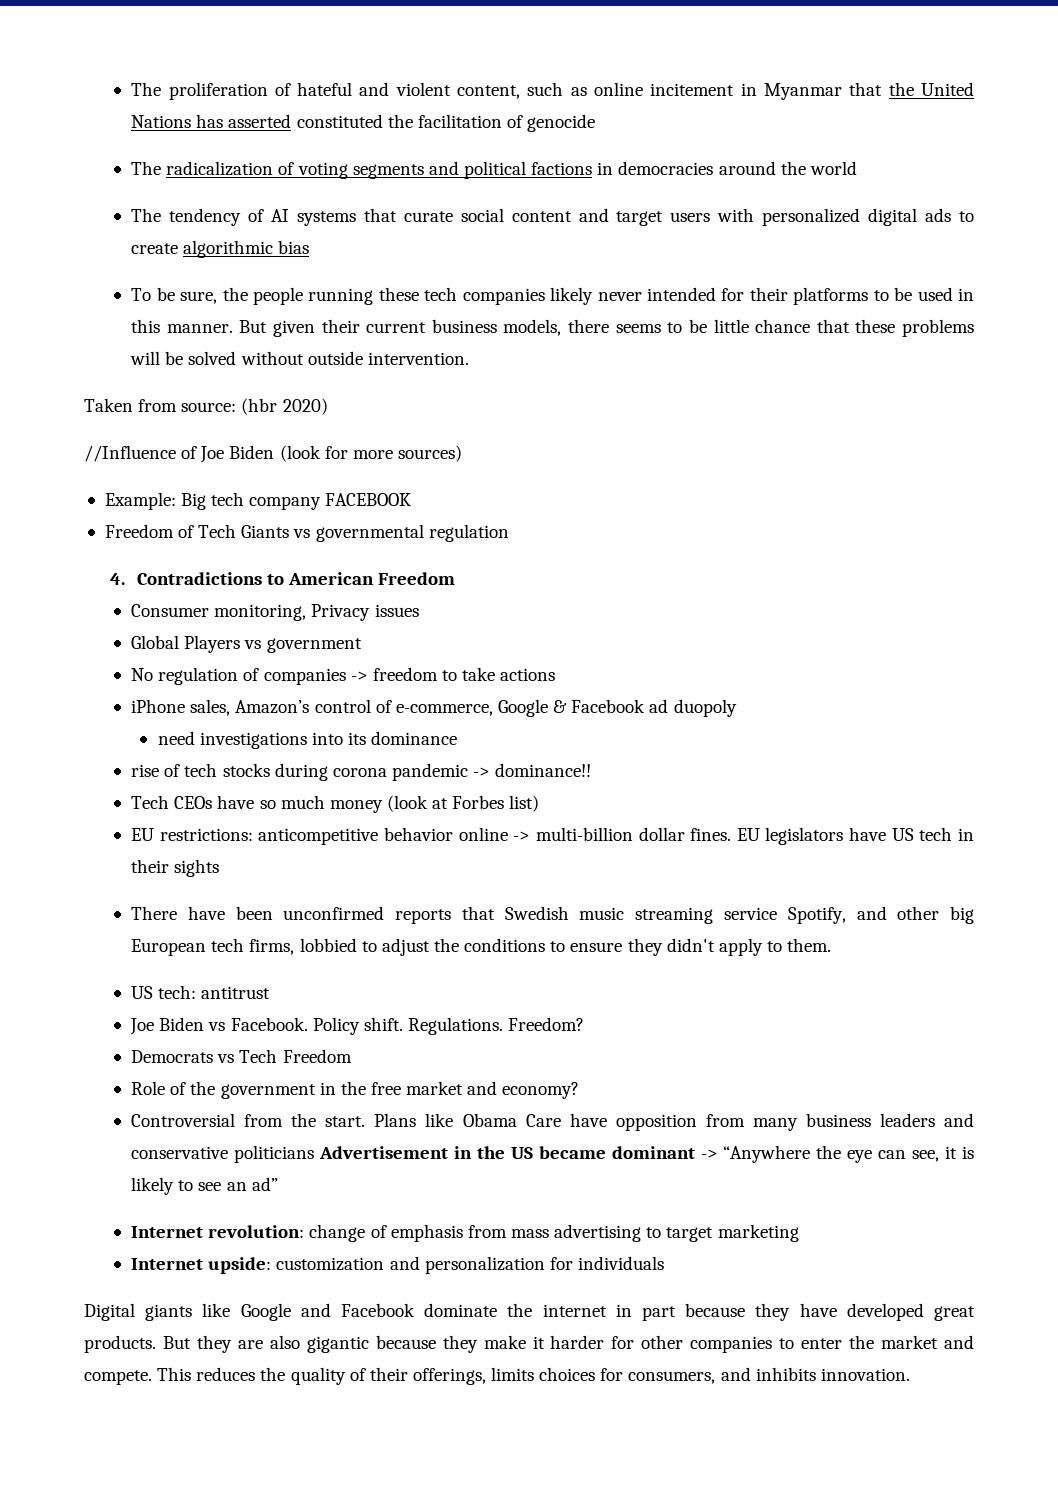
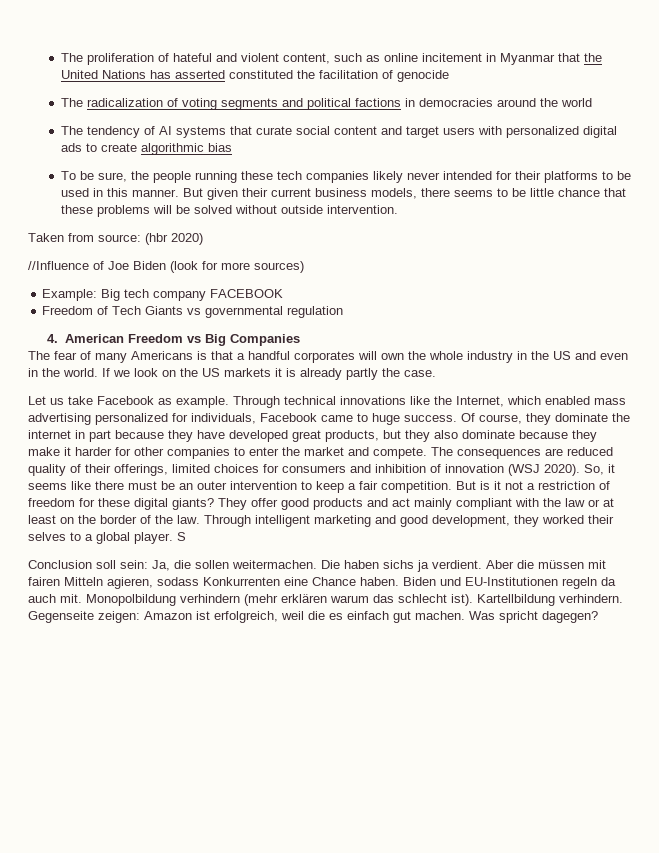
- 4. Contradictions to American Freedom
- Consumer monitoring, Privacy issues
- Global Players vs government
- No regulation of companies -> freedom to take actions
- iPhone sales, Amazon’s control of e-commerce, Google & Facebook ad duopoly
- need investigations into its dominance
- rise of tech stocks during corona pandemic -> dominance!!
- Tech CEOs have so much money (look at Forbes list)
- EU restrictions: anticompetitive behavior online -> multi-billion dollar fines. EU legislators have US tech in their sights
- There have been unconfirmed reports that Swedish music streaming service Spotify, and other big European tech firms, lobbied to adjust the conditions to ensure they didn't apply to them.
- US tech: antitrust
- Joe Biden vs Facebook. Policy shift. Regulations. Freedom?
- Democrats vs Tech Freedom
- Role of the government in the free market and economy?
- Controversial from the start. Plans like Obama Care have opposition from many business leaders and conservative politicians Advertisement in the US became dominant -> “Anywhere the eye can see, it is likely to see an ad”
- Internet revolution: change of emphasis from mass advertising to target marketing
- Internet upside: customization and personalization for individuals
- Digital giants like Google and Facebook dominate the internet in part because they have developed great products. But they are also gigantic because they make it harder for other companies to enter the market and compete.
+ 4. American Freedom vs Big Companies
+ The fear of many Americans is that a handful corporates will own the whole industry in the US and even in the world. If we look on the US markets it is already partly the case.
+ Let us take Facebook as example. Through technical innovations like the Internet, which enabled mass advertising personalized for individuals, Facebook came to huge success. Of course, they dominate the internet in part because they have developed great products, but they also dominate because they make it harder for other companies to enter the market and compete.
- This reduces the quality of their offerings, limits choices for consumers, and inhibits innovation.
+ The consequences are reduced quality of their offerings, limited choices for consumers and inhibition of innovation (WSJ 2020). So, it seems like there must be an outer intervention to keep a fair competition. But is it not a restriction of freedom for these digital giants? They offer good products and act mainly compliant with the law or at least on the border of the law. Through intelligent marketing and good development, they worked their selves to a global player. S
+ Conclusion soll sein: Ja, die sollen weitermachen. Die haben sichs ja verdient. Aber die müssen mit fairen Mitteln agieren, sodass Konkurrenten eine Chance haben. Biden und EU-Institutionen regeln da auch mit. Monopolbildung verhindern (mehr erklären warum das schlecht ist). Kartellbildung verhindern. Gegenseite zeigen: Amazon ist erfolgreich, weil die es einfach gut machen. Was spricht dagegen?

